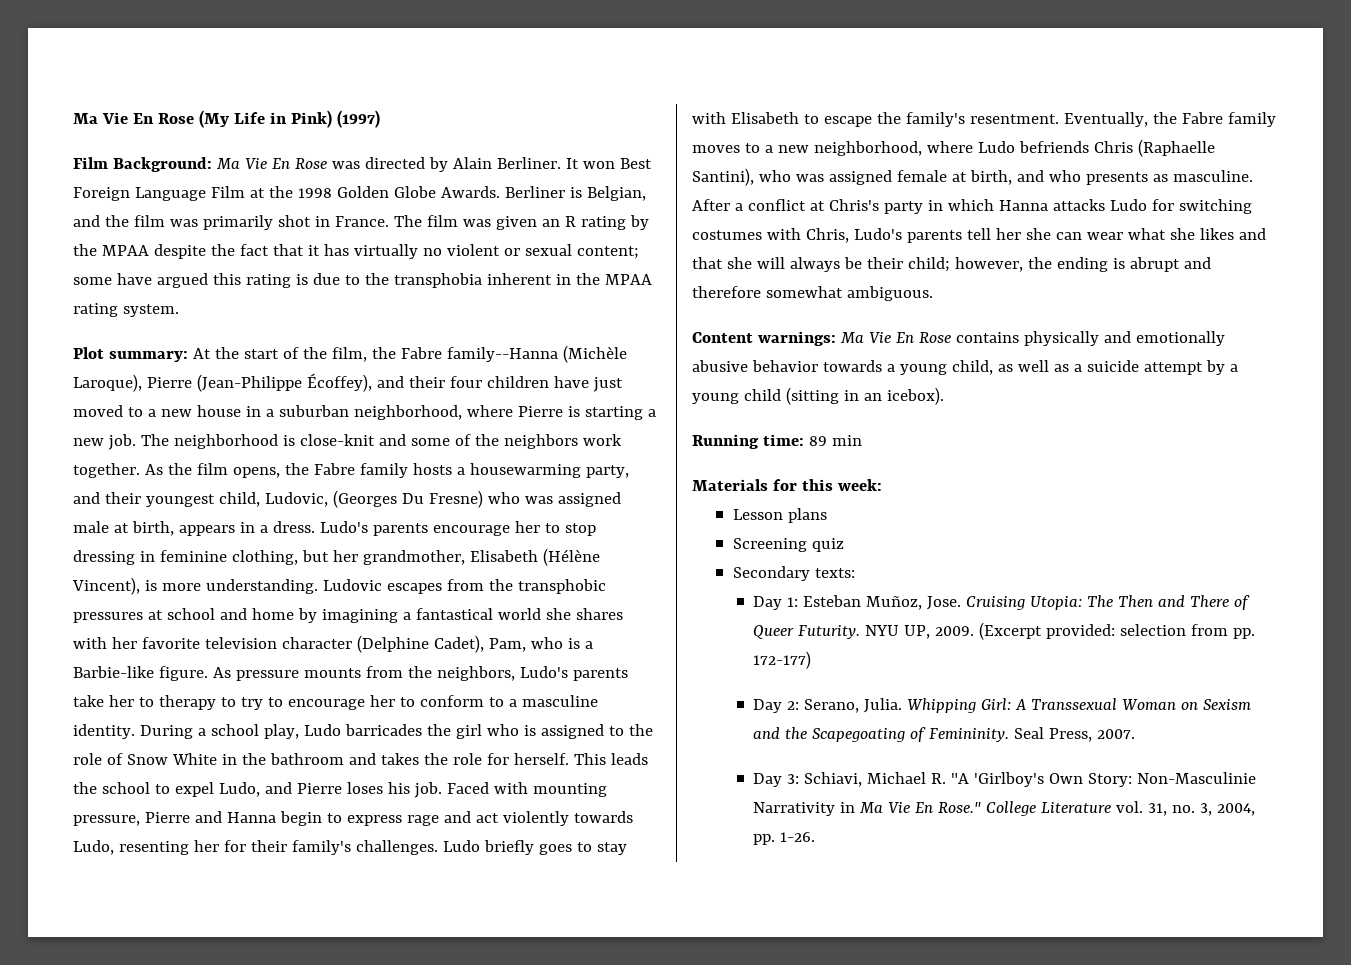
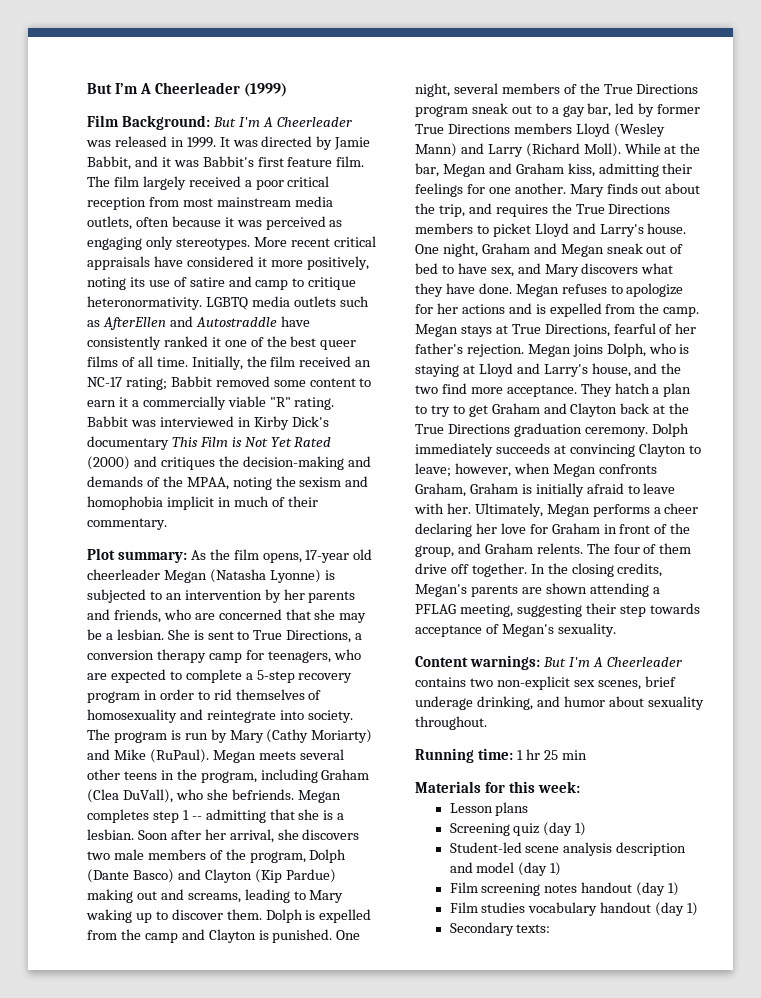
- Ma Vie En Rose (My Life in Pink) (1997)
- Film Background: Ma Vie En Rose was directed by Alain Berliner. It won Best Foreign Language Film at the 1998 Golden Globe Awards. Berliner is Belgian, and the film was primarily shot in France. The film was given an R rating by the MPAA despite the fact that it has virtually no violent or sexual content; some have argued this rating is due to the transphobia inherent in the MPAA rating system.
- Plot summary: At the start of the film, the Fabre family--Hanna (Michèle Laroque), Pierre (Jean-Philippe Écoffey), and their four children have just moved to a new house in a suburban neighborhood, where Pierre is starting a new job. The neighborhood is close-knit and some of the neighbors work together. As the film opens, the Fabre family hosts a housewarming party, and their youngest child, Ludovic, (Georges Du Fresne) who was assigned male at birth, appears in a dress. Ludo's parents encourage her to stop dressing in feminine clothing, but her grandmother, Elisabeth (Hélène Vincent), is more understanding. Ludovic escapes from the transphobic pressures at school and home by imagining a fantastical world she shares with her favorite television character (Delphine Cadet), Pam, who is a Barbie-like figure. As pressure mounts from the neighbors, Ludo's parents take her to therapy to try to encourage her to conform to a masculine identity. During a school play, Ludo barricades the girl who is assigned to the role of Snow White in the bathroom and takes the role for herself. This leads the school to expel Ludo, and Pierre loses his job. Faced with mounting pressure, Pierre and Hanna begin to express rage and act violently towards Ludo, resenting her for their family's challenges. Ludo briefly goes to stay with Elisabeth to escape the family's resentment. Eventually, the Fabre family moves to a new neighborhood, where Ludo befriends Chris (Raphaelle Santini), who was assigned female at birth, and who presents as masculine. After a conflict at Chris's party in which Hanna attacks Ludo for switching costumes with Chris, Ludo's parents tell her she can wear what she likes and that she will always be their child; however, the ending is abrupt and therefore somewhat ambiguous.
- Content warnings: Ma Vie En Rose contains physically and emotionally abusive behavior towards a young child, as well as a suicide attempt by a young child (sitting in an icebox).
+ But I’m A Cheerleader (1999)
+ Film Background: But I'm A Cheerleader was released in 1999. It was directed by Jamie Babbit, and it was Babbit's first feature film. The film largely received a poor critical reception from most mainstream media outlets, often because it was perceived as engaging only stereotypes. More recent critical appraisals have considered it more positively, noting its use of satire and camp to critique heteronormativity. LGBTQ media outlets such as AfterEllen and Autostraddle have consistently ranked it one of the best queer films of all time. Initially, the film received an NC-17 rating; Babbit removed some content to earn it a commercially viable "R" rating. Babbit was interviewed in Kirby Dick's documentary This Film is Not Yet Rated (2000) and critiques the decision-making and demands of the MPAA, noting the sexism and homophobia implicit in much of their commentary.
+ Plot summary: As the film opens, 17-year old cheerleader Megan (Natasha Lyonne) is subjected to an intervention by her parents and friends, who are concerned that she may be a lesbian. She is sent to True Directions, a conversion therapy camp for teenagers, who are expected to complete a 5-step recovery program in order to rid themselves of homosexuality and reintegrate into society. The program is run by Mary (Cathy Moriarty) and Mike (RuPaul). Megan meets several other teens in the program, including Graham (Clea DuVall), who she befriends. Megan completes step 1 -- admitting that she is a lesbian. Soon after her arrival, she discovers two male members of the program, Dolph (Dante Basco) and Clayton (Kip Pardue) making out and screams, leading to Mary waking up to discover them. Dolph is expelled from the camp and Clayton is punished. One night, several members of the True Directions program sneak out to a gay bar, led by former True Directions members Lloyd (Wesley Mann) and Larry (Richard Moll). While at the bar, Megan and Graham kiss, admitting their feelings for one another. Mary finds out about the trip, and requires the True Directions members to picket Lloyd and Larry's house. One night, Graham and Megan sneak out of bed to have sex, and Mary discovers what they have done. Megan refuses to apologize for her actions and is expelled from the camp. Megan stays at True Directions, fearful of her father's rejection. Megan joins Dolph, who is staying at Lloyd and Larry's house, and the two find more acceptance. They hatch a plan to try to get Graham and Clayton back at the True Directions graduation ceremony. Dolph immediately succeeds at convincing Clayton to leave; however, when Megan confronts Graham, Graham is initially afraid to leave with her. Ultimately, Megan performs a cheer declaring her love for Graham in front of the group, and Graham relents. The four of them drive off together. In the closing credits, Megan's parents are shown attending a PFLAG meeting, suggesting their step towards acceptance of Megan's sexuality.
+ Content warnings: But I'm A Cheerleader contains two non-explicit sex scenes, brief underage drinking, and humor about sexuality throughout.
- Running time: 89 min
+ Running time: 1 hr 25 min
- Screening quiz
+ Screening quiz (day 1)
+ Student-led scene analysis description and model (day 1)
+ Film screening notes handout (day 1)
+ Film studies vocabulary handout (day 1)
  Secondary texts:
- Day 1: Esteban Muñoz, Jose. Cruising Utopia: The Then and There of Queer Futurity. NYU UP, 2009. (Excerpt provided: selection from pp. 172-177)
- Day 2: Serano, Julia. Whipping Girl: A Transsexual Woman on Sexism and the Scapegoating of Femininity. Seal Press, 2007.
- Day 3: Schiavi, Michael R. "A 'Girlboy's Own Story: Non-Masculinie Narrativity in Ma Vie En Rose." College Literature vol. 31, no. 3, 2004, pp. 1-26.

